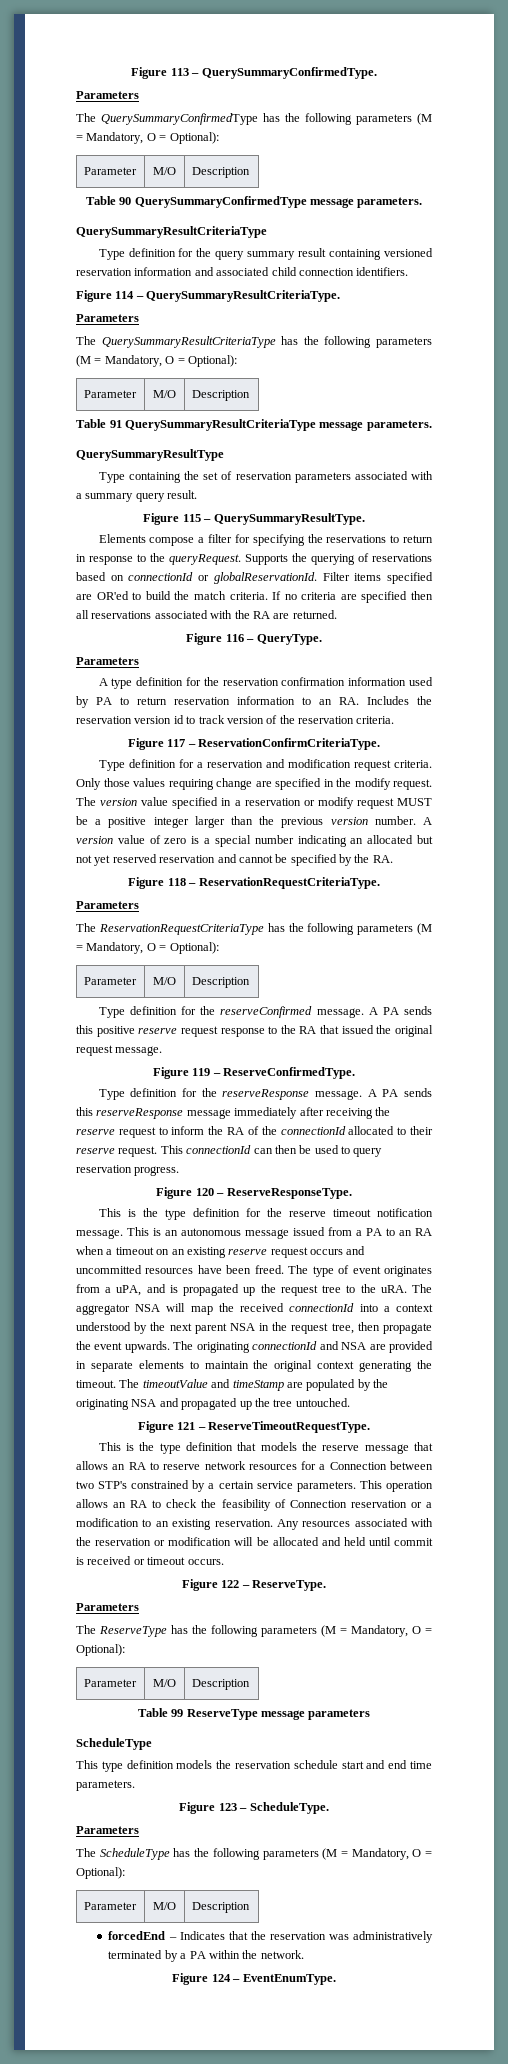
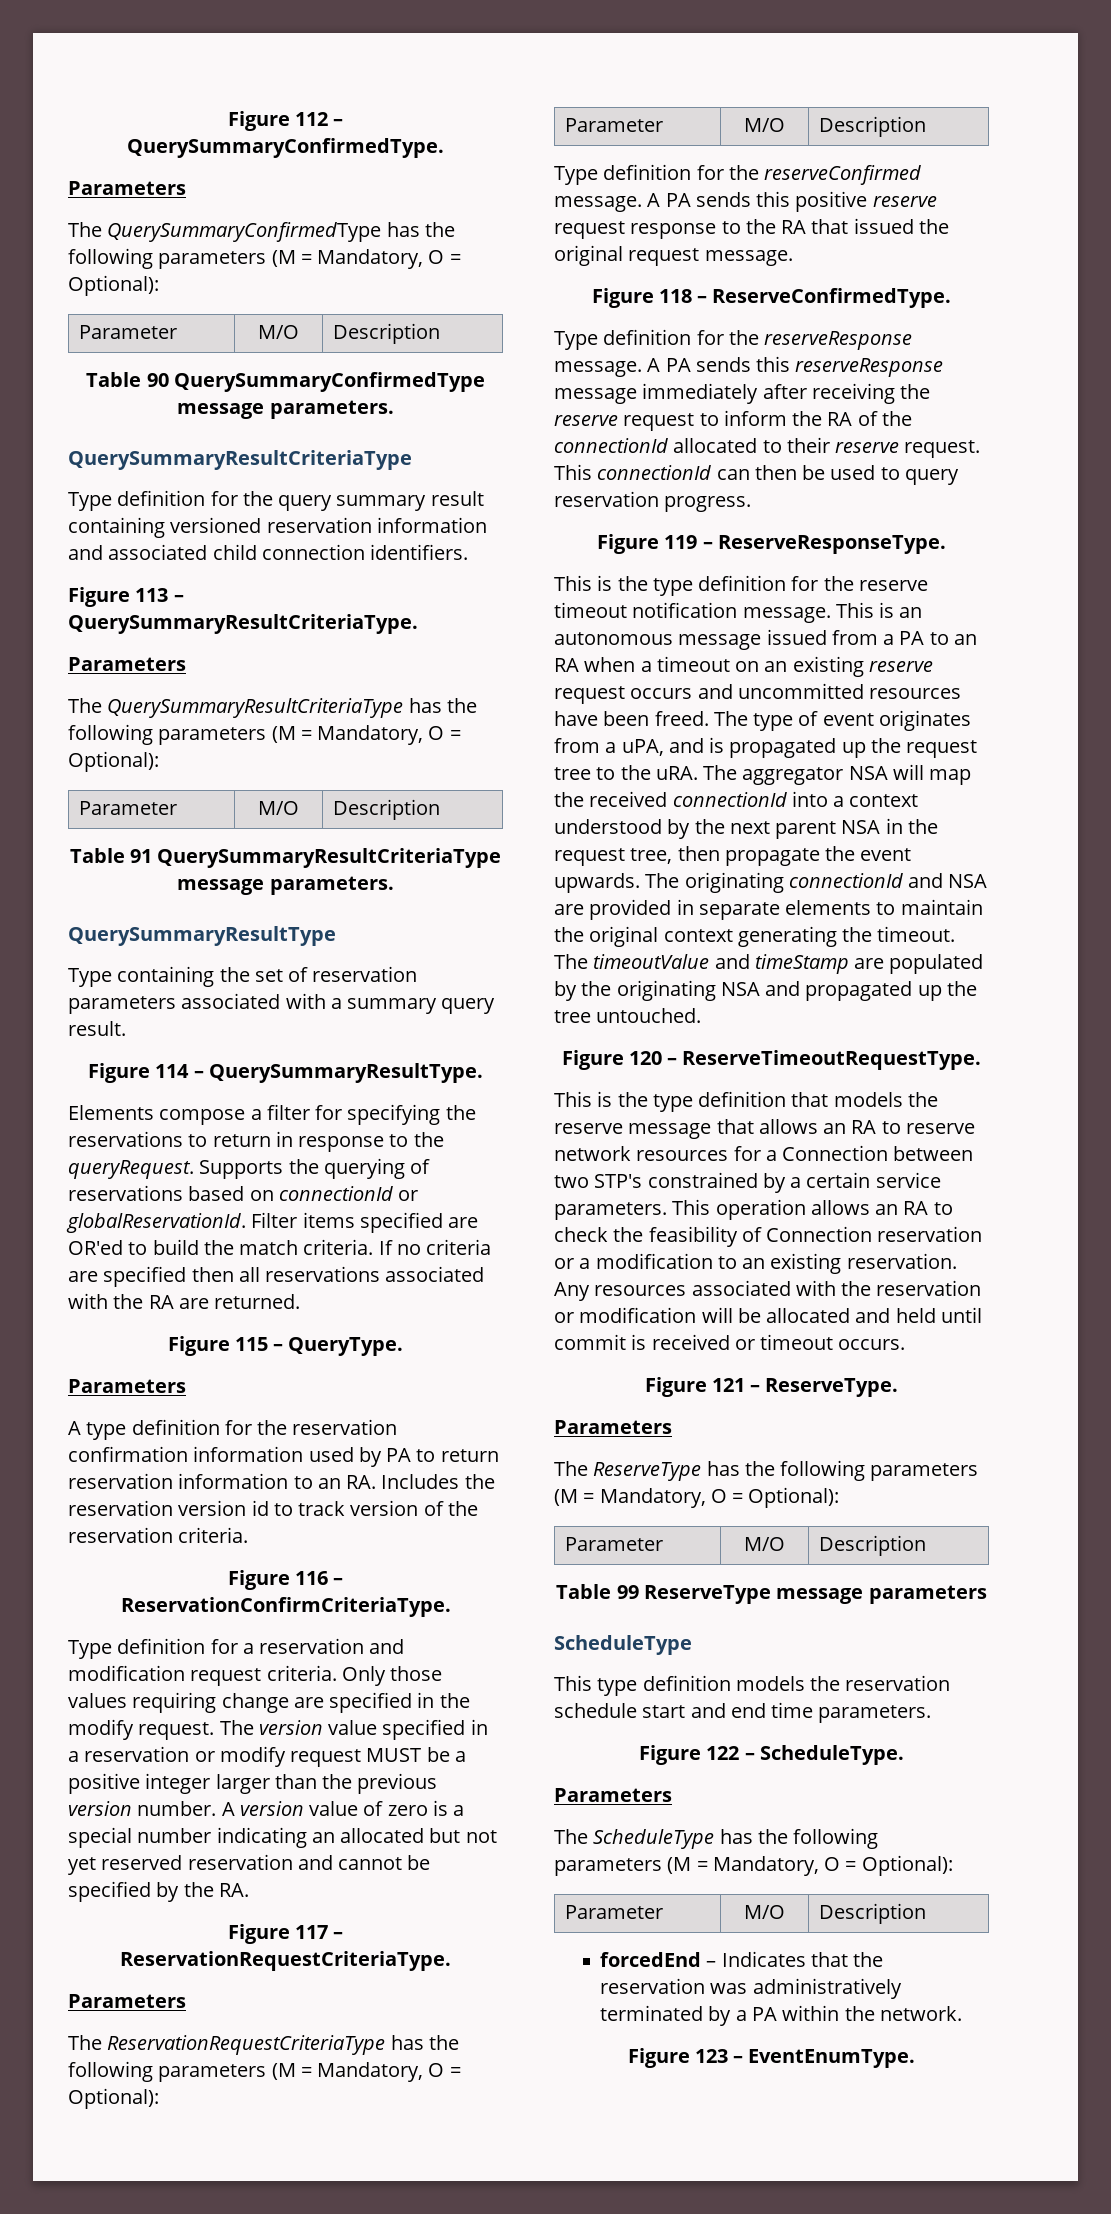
- Figure 113 – QuerySummaryConfirmedType.
+ Figure 112 – QuerySummaryConfirmedType.
- Figure 114 – QuerySummaryResultCriteriaType.
+ Figure 113 – QuerySummaryResultCriteriaType.
- Figure 115 – QuerySummaryResultType.
+ Figure 114 – QuerySummaryResultType.
- Figure 116 – QueryType.
+ Figure 115 – QueryType.
- Figure 117 – ReservationConfirmCriteriaType.
+ Figure 116 – ReservationConfirmCriteriaType.
- Figure 118 – ReservationRequestCriteriaType.
+ Figure 117 – ReservationRequestCriteriaType.
- Figure 119 – ReserveConfirmedType.
+ Figure 118 – ReserveConfirmedType.
- Figure 120 – ReserveResponseType.
+ Figure 119 – ReserveResponseType.
- Figure 121 – ReserveTimeoutRequestType.
+ Figure 120 – ReserveTimeoutRequestType.
- Figure 122 – ReserveType.
+ Figure 121 – ReserveType.
- Figure 123 – ScheduleType.
+ Figure 122 – ScheduleType.
- Figure 124 – EventEnumType.
+ Figure 123 – EventEnumType.

